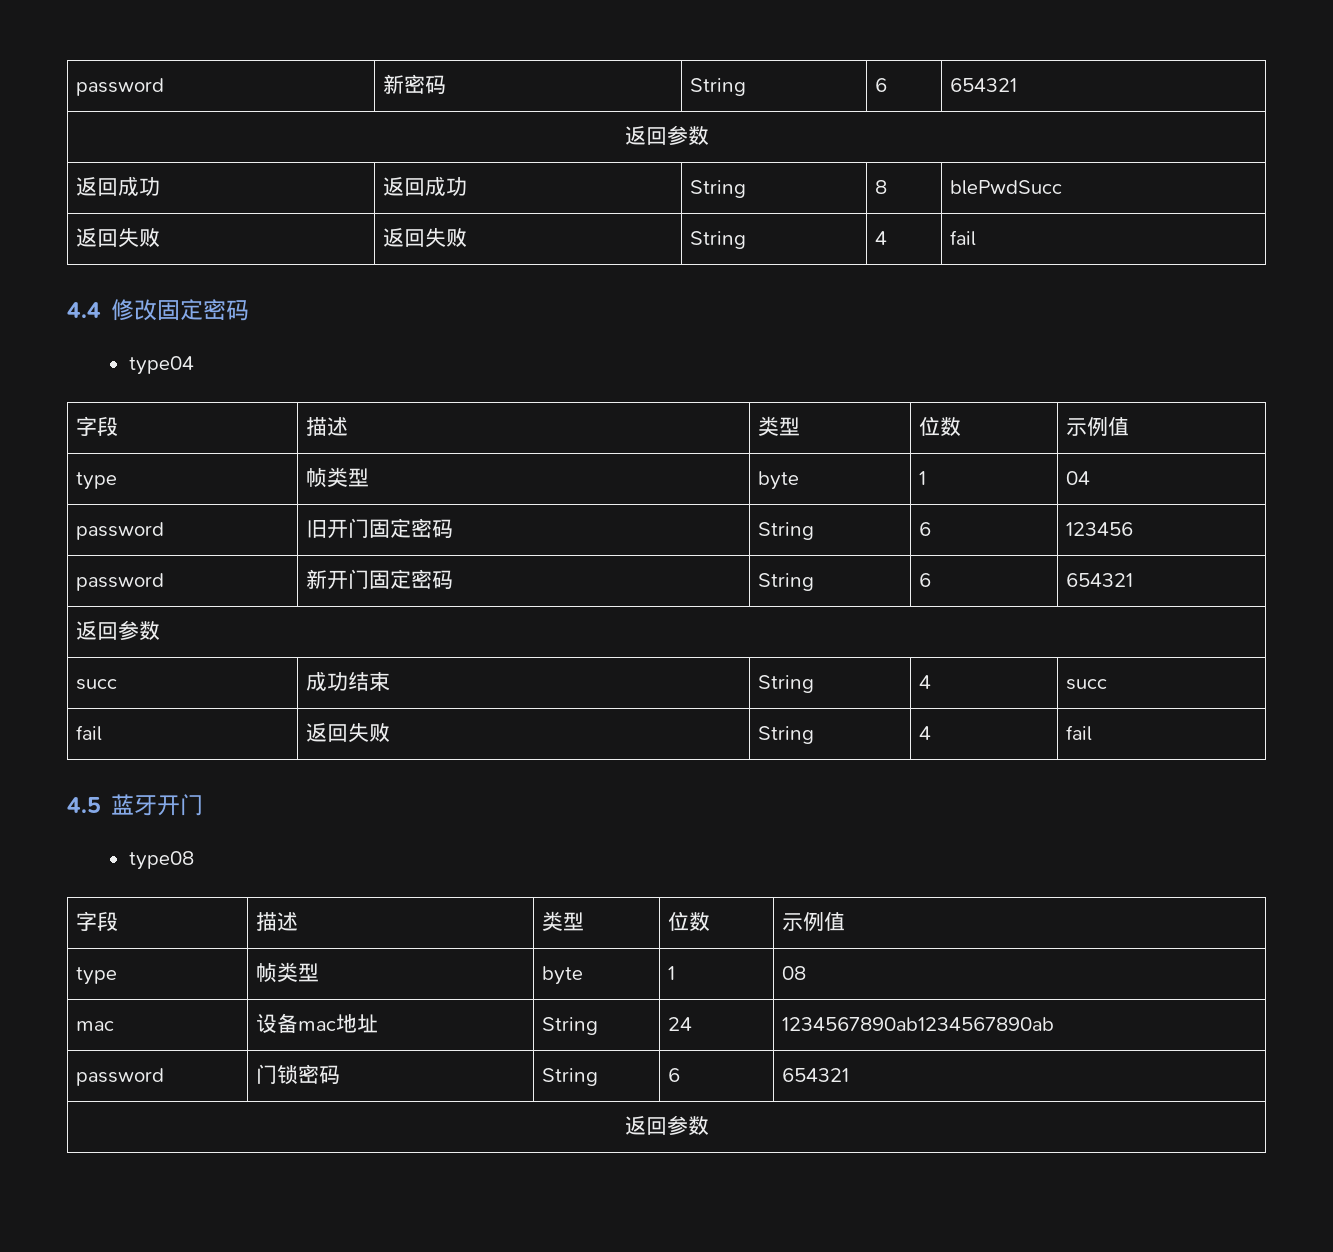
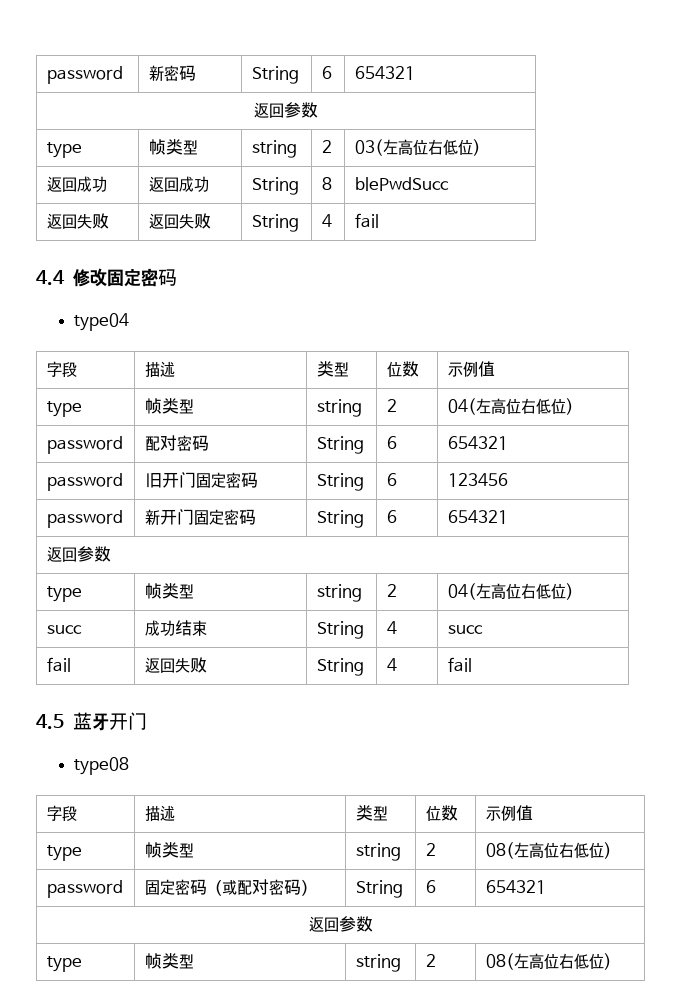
+ type | 帧类型 | string | 2 | 03(左高位右低位)
  type04
  字段 | 描述 | 类型 | 位数 | 示例值
- type | 帧类型 | byte | 1 | 04
+ type | 帧类型 | string | 2 | 04(左高位右低位)
+ password | 配对密码 | String | 6 | 654321
  password | 新开门固定密码 | String | 6 | 654321
  返回参数
+ type | 帧类型 | string | 2 | 04(左高位右低位)
  type08
  字段 | 描述 | 类型 | 位数 | 示例值
- type | 帧类型 | byte | 1 | 08
- mac | 设备mac地址 | String | 24 | 1234567890ab1234567890ab
- password | 门锁密码 | String | 6 | 654321
+ type | 帧类型 | string | 2 | 08(左高位右低位)
+ password | 固定密码（或配对密码） | String | 6 | 654321
  返回参数
+ type | 帧类型 | string | 2 | 08(左高位右低位)

